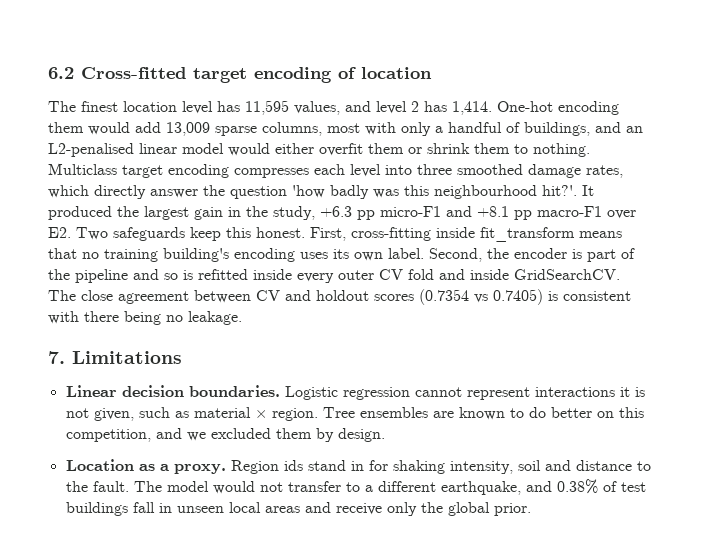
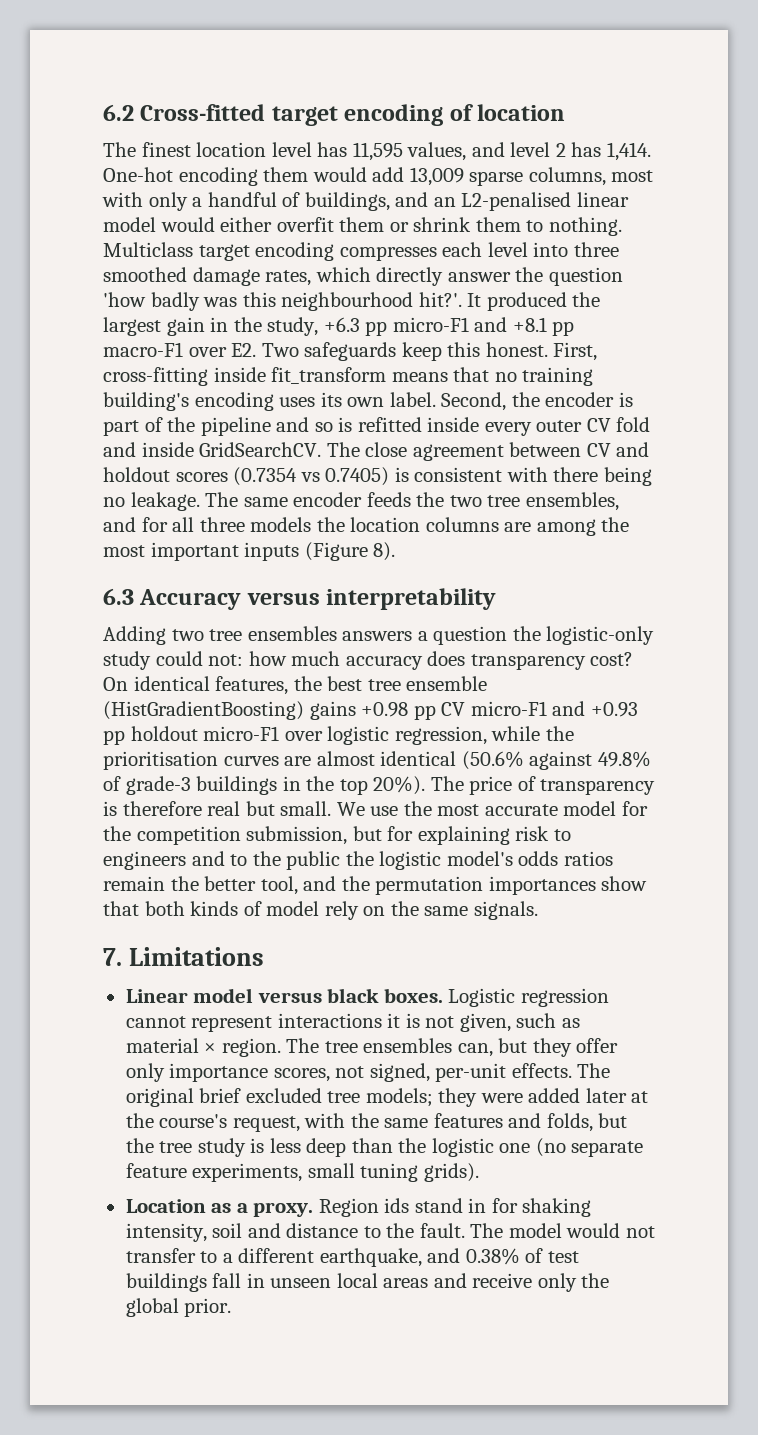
+ The same encoder feeds the two tree ensembles, and for all three models the location columns are among the most important inputs (Figure 8).
+ 6.3 Accuracy versus interpretability
+ Adding two tree ensembles answers a question the logistic-only study could not: how much accuracy does transparency cost? On identical features, the best tree ensemble (HistGradientBoosting) gains +0.98 pp CV micro-F1 and +0.93 pp holdout micro-F1 over logistic regression, while the prioritisation curves are almost identical (50.6% against 49.8% of grade-3 buildings in the top 20%). The price of transparency is therefore real but small. We use the most accurate model for the competition submission, but for explaining risk to engineers and to the public the logistic model's odds ratios remain the better tool, and the permutation importances show that both kinds of model rely on the same signals.
- Linear decision boundaries.
+ Linear model versus black boxes.
- Tree ensembles are known to do better on this competition, and we excluded them by design.
+ The tree ensembles can, but they offer only importance scores, not signed, per-unit effects. The original brief excluded tree models; they were added later at the course's request, with the same features and folds, but the tree study is less deep than the logistic one (no separate feature experiments, small tuning grids).

